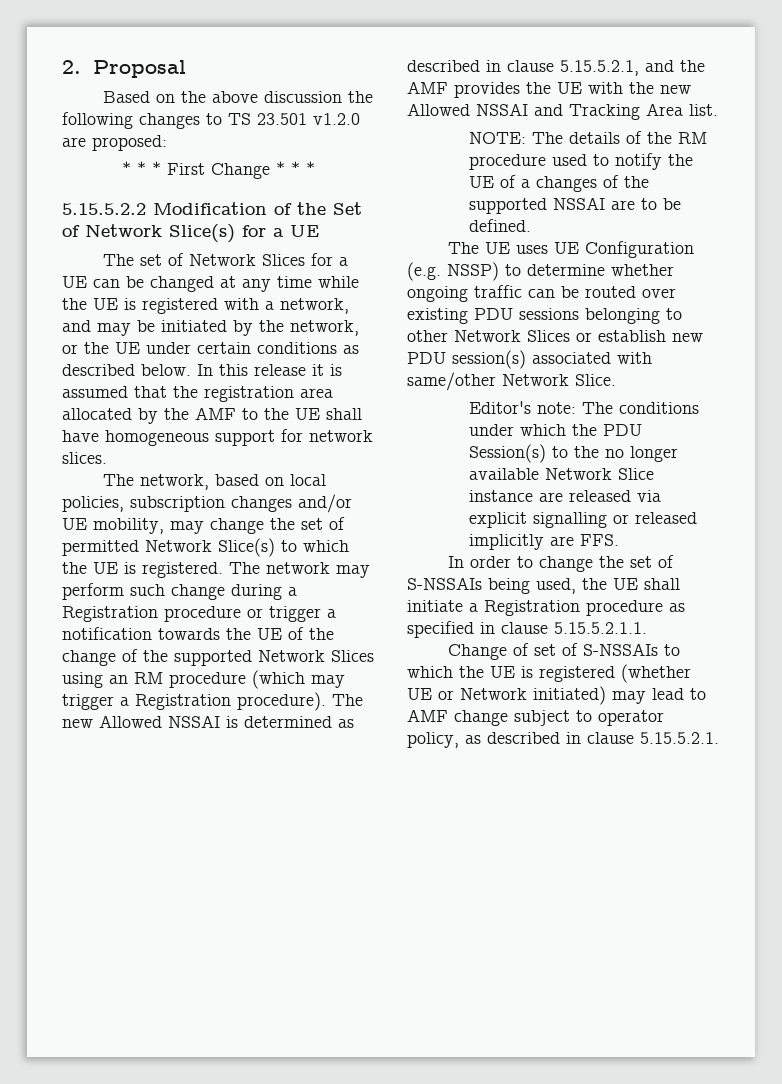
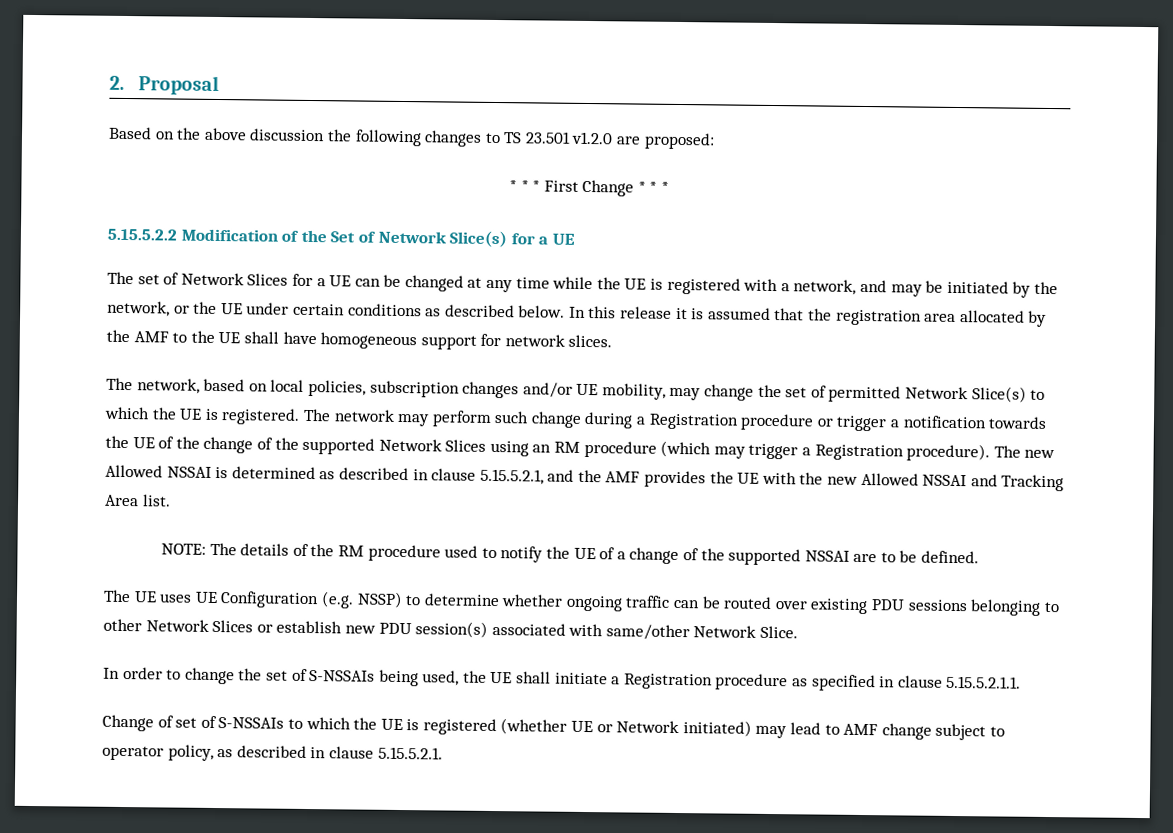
- NOTE: The details of the RM procedure used to notify the UE of a changes of the supported NSSAI are to be defined.
+ NOTE: The details of the RM procedure used to notify the UE of a change of the supported NSSAI are to be defined.
- Editor's note: The conditions under which the PDU Session(s) to the no longer available Network Slice instance are released via explicit signalling or released implicitly are FFS.

